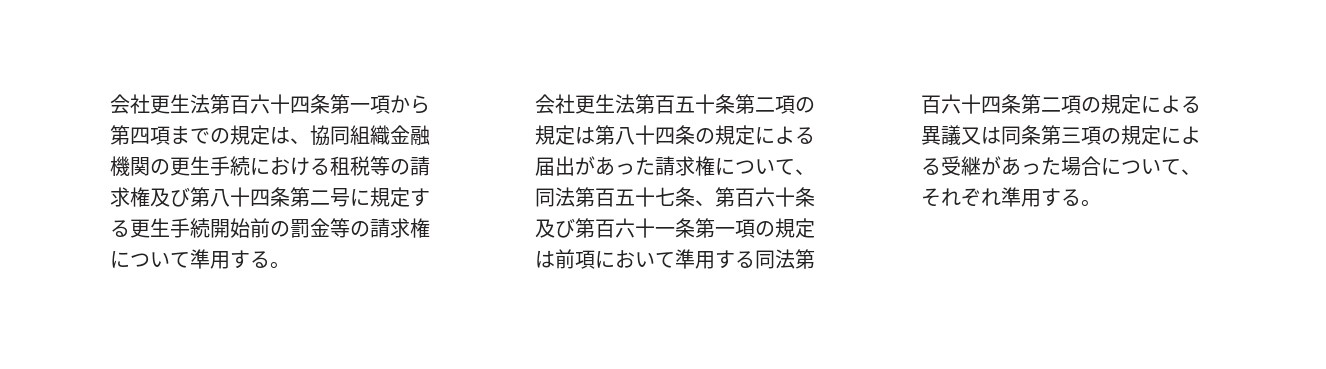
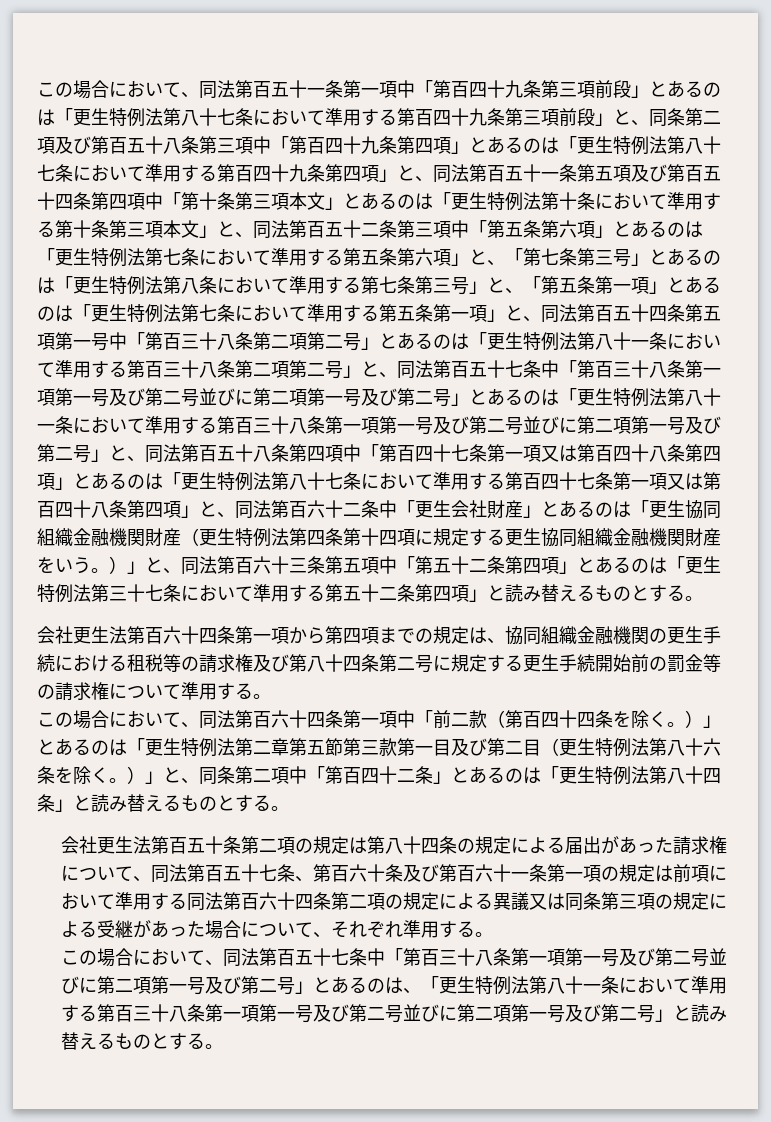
+ この場合において、同法第百五十一条第一項中「第百四十九条第三項前段」とあるのは「更生特例法第八十七条において準用する第百四十九条第三項前段」と、同条第二項及び第百五十八条第三項中「第百四十九条第四項」とあるのは「更生特例法第八十七条において準用する第百四十九条第四項」と、同法第百五十一条第五項及び第百五十四条第四項中「第十条第三項本文」とあるのは「更生特例法第十条において準用する第十条第三項本文」と、同法第百五十二条第三項中「第五条第六項」とあるのは「更生特例法第七条において準用する第五条第六項」と、「第七条第三号」とあるのは「更生特例法第八条において準用する第七条第三号」と、「第五条第一項」とあるのは「更生特例法第七条において準用する第五条第一項」と、同法第百五十四条第五項第一号中「第百三十八条第二項第二号」とあるのは「更生特例法第八十一条において準用する第百三十八条第二項第二号」と、同法第百五十七条中「第百三十八条第一項第一号及び第二号並びに第二項第一号及び第二号」とあるのは「更生特例法第八十一条において準用する第百三十八条第一項第一号及び第二号並びに第二項第一号及び第二号」と、同法第百五十八条第四項中「第百四十七条第一項又は第百四十八条第四項」とあるのは「更生特例法第八十七条において準用する第百四十七条第一項又は第百四十八条第四項」と、同法第百六十二条中「更生会社財産」とあるのは「更生協同組織金融機関財産（更生特例法第四条第十四項に規定する更生協同組織金融機関財産をいう。）」と、同法第百六十三条第五項中「第五十二条第四項」とあるのは「更生特例法第三十七条において準用する第五十二条第四項」と読み替えるものとする。
+ この場合において、同法第百六十四条第一項中「前二款（第百四十四条を除く。）」とあるのは「更生特例法第二章第五節第三款第一目及び第二目（更生特例法第八十六条を除く。）」と、同条第二項中「第百四十二条」とあるのは「更生特例法第八十四条」と読み替えるものとする。
+ この場合において、同法第百五十七条中「第百三十八条第一項第一号及び第二号並びに第二項第一号及び第二号」とあるのは、「更生特例法第八十一条において準用する第百三十八条第一項第一号及び第二号並びに第二項第一号及び第二号」と読み替えるものとする。

